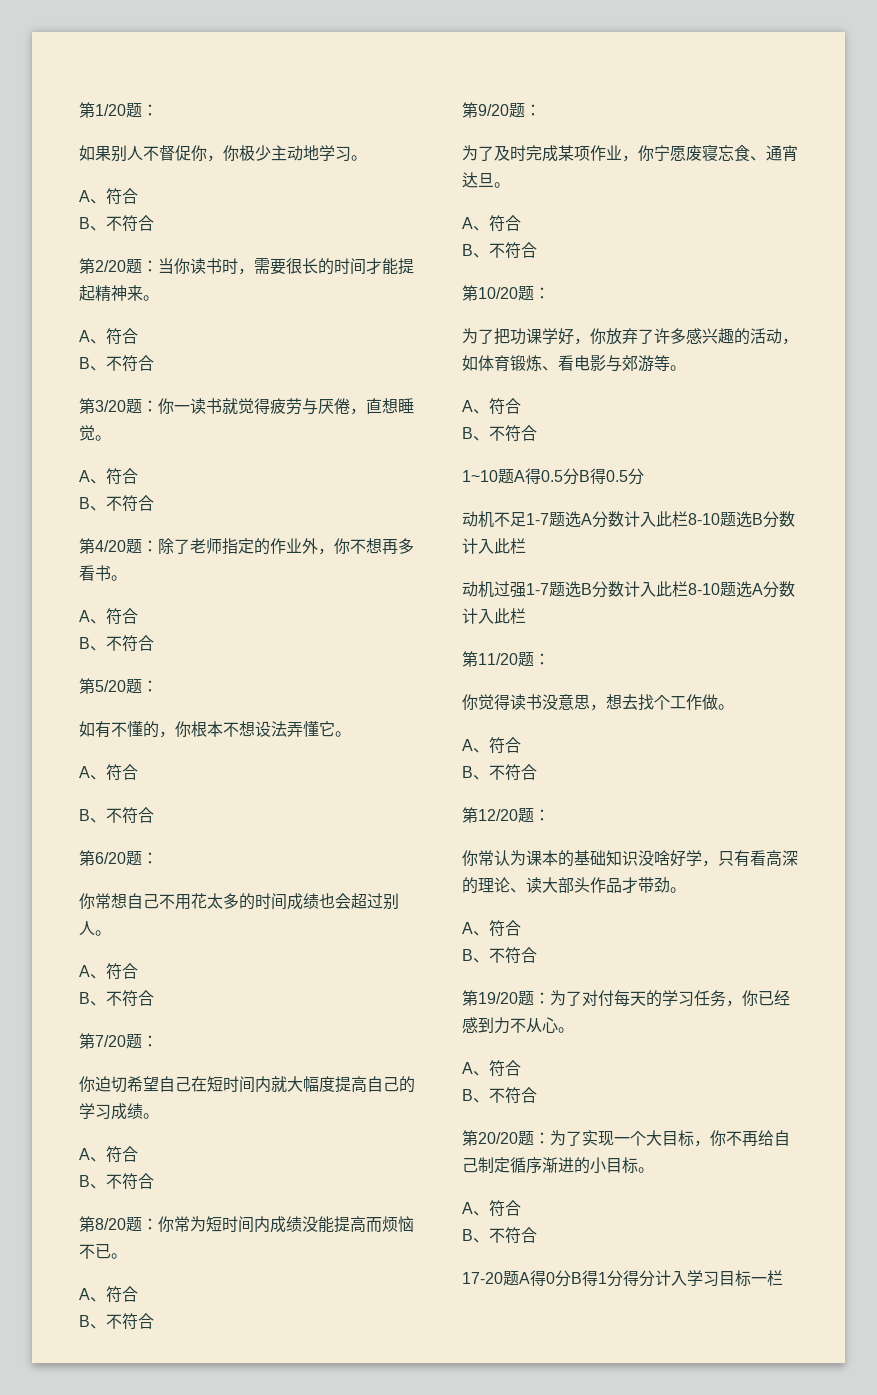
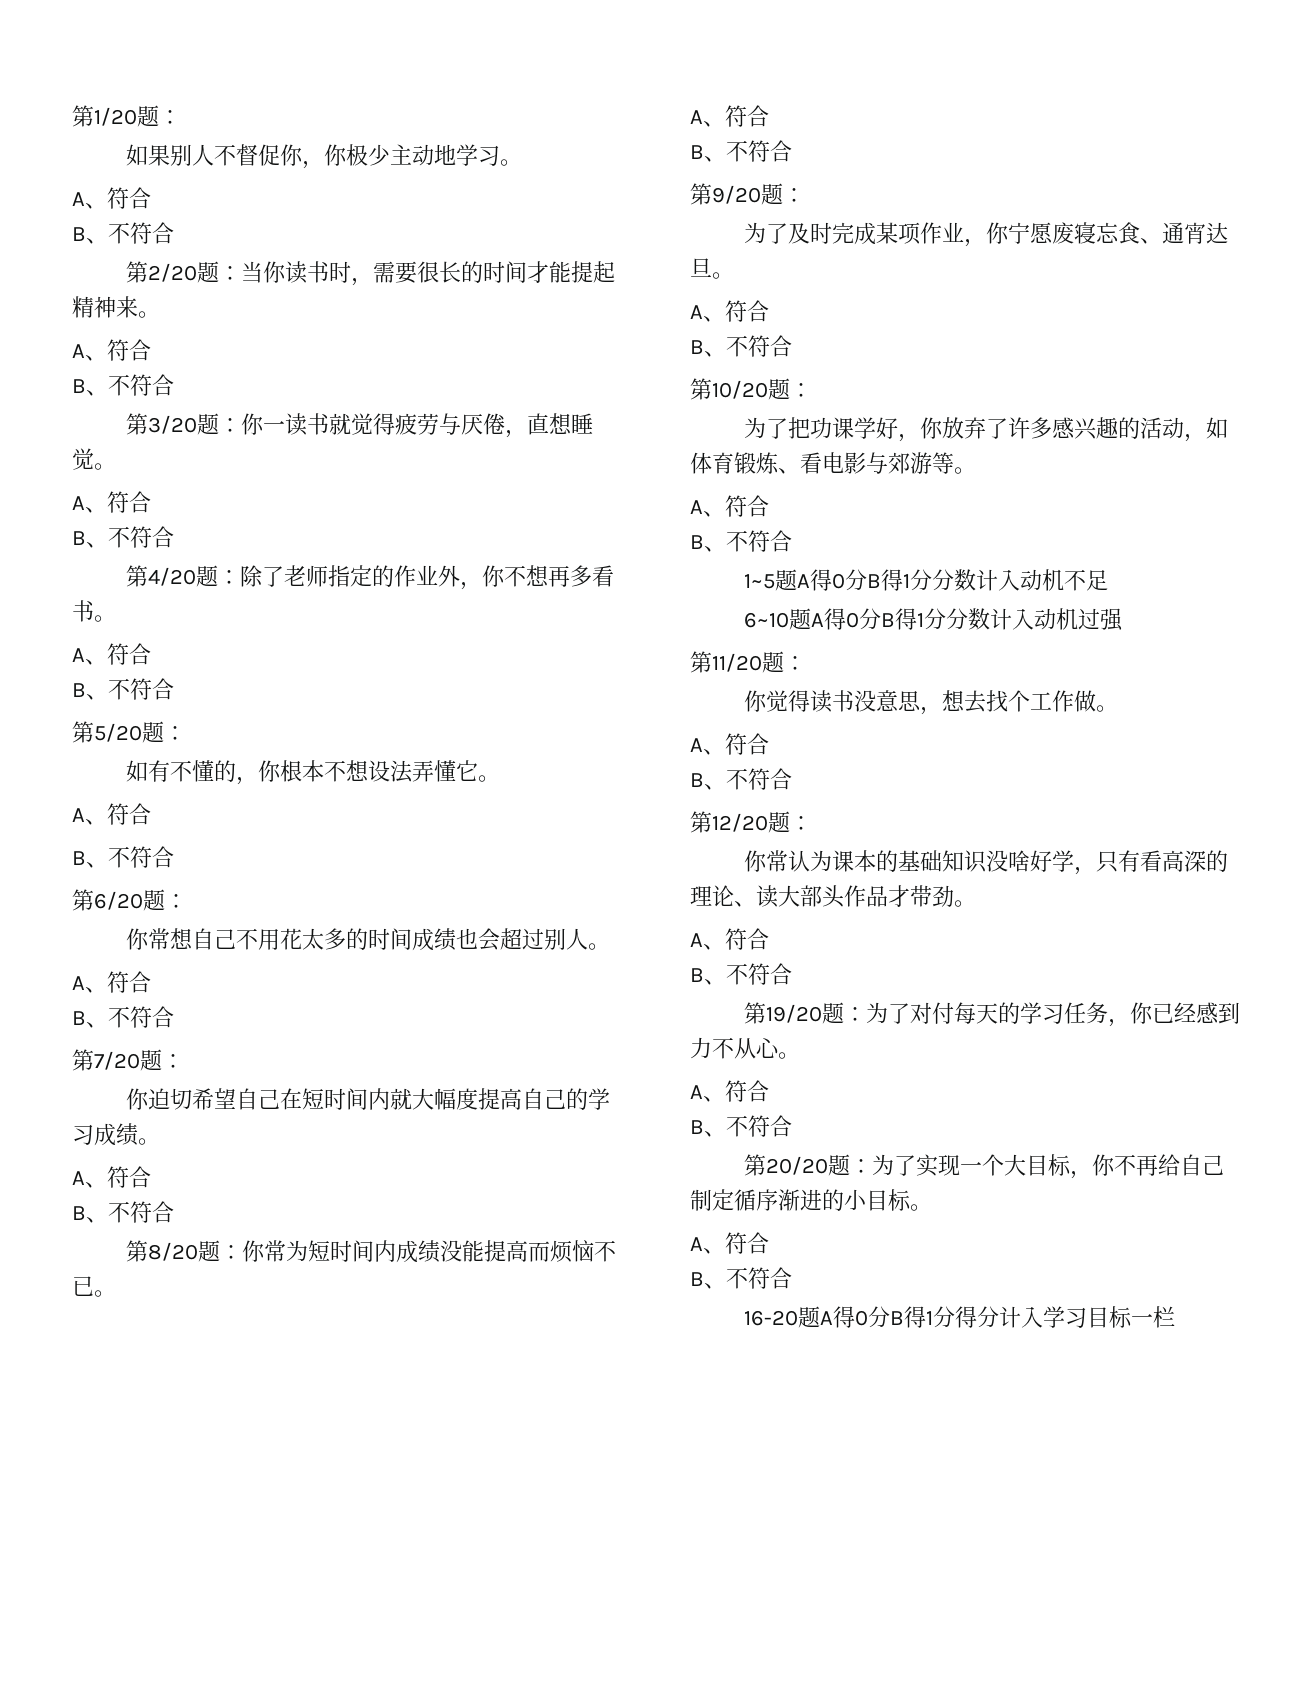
- 1~10题A得0.5分B得0.5分
- 动机不足1-7题选A分数计入此栏8-10题选B分数计入此栏
- 动机过强1-7题选B分数计入此栏8-10题选A分数计入此栏
+ 1~5题A得0分B得1分分数计入动机不足
+ 6~10题A得0分B得1分分数计入动机过强
- 17-20题A得0分B得1分得分计入学习目标一栏
+ 16-20题A得0分B得1分得分计入学习目标一栏

